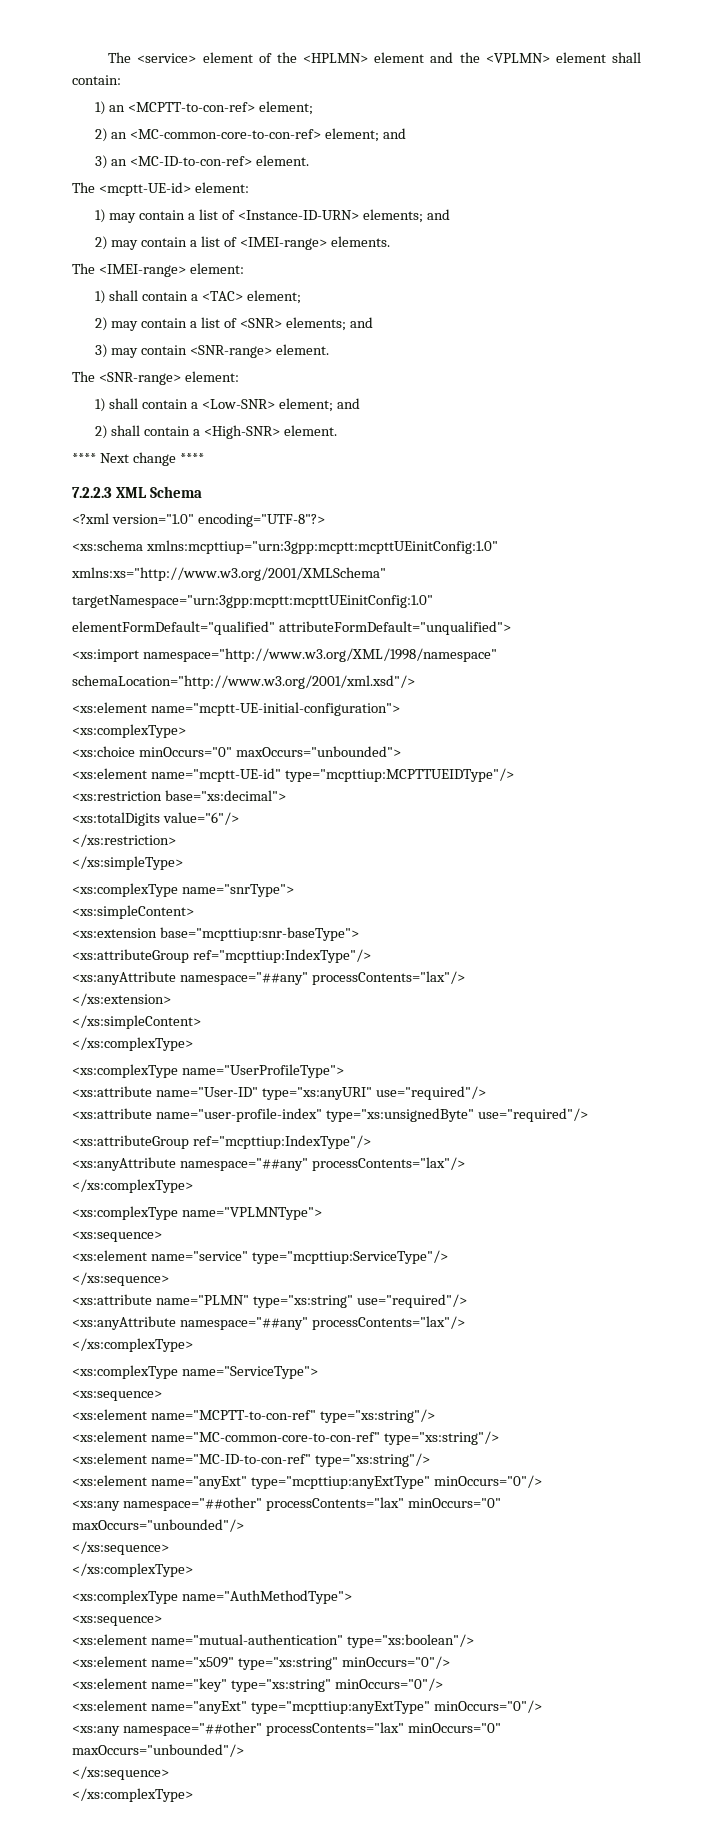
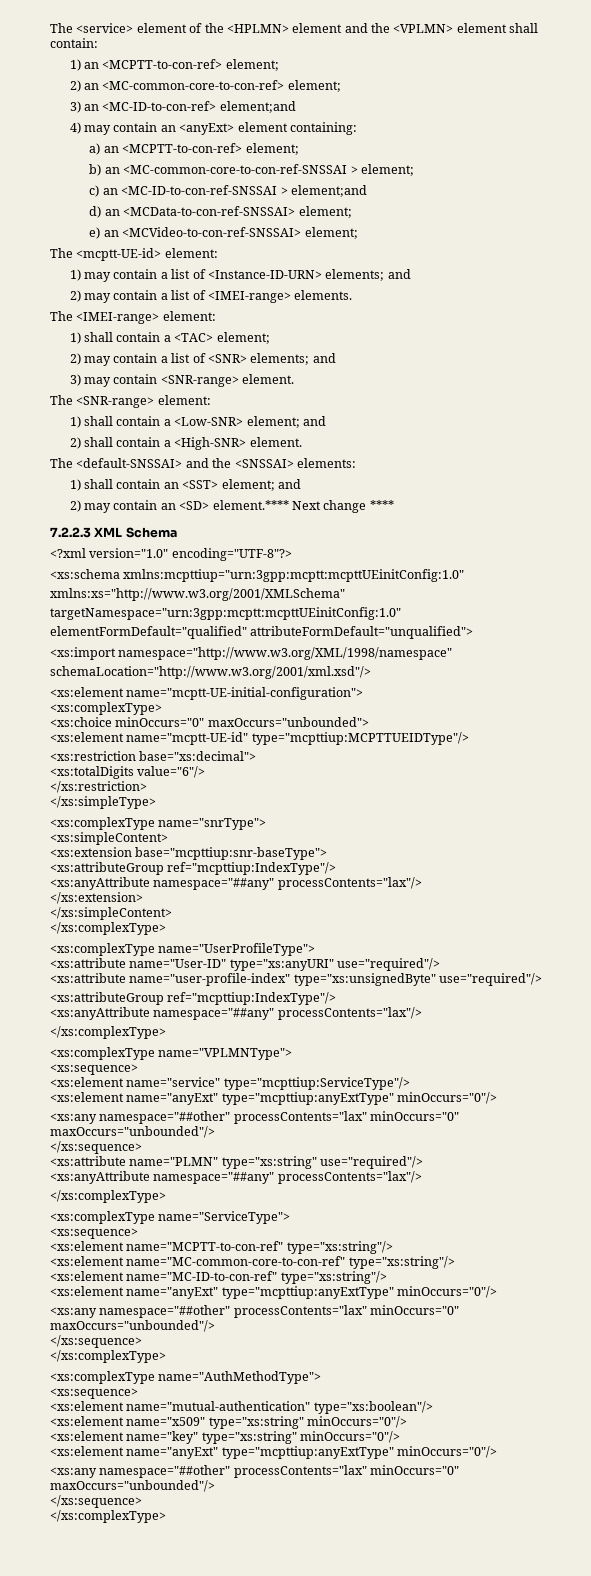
- 2) an <MC-common-core-to-con-ref> element; and
+ 2) an <MC-common-core-to-con-ref> element;
- 3) an <MC-ID-to-con-ref> element.
+ 3) an <MC-ID-to-con-ref> element;and
+ 4) may contain an <anyExt> element containing:
+ a) an <MCPTT-to-con-ref> element;
+ b) an <MC-common-core-to-con-ref-SNSSAI > element;
+ c) an <MC-ID-to-con-ref-SNSSAI > element;and
+ d) an <MCData-to-con-ref-SNSSAI> element;
+ e) an <MCVideo-to-con-ref-SNSSAI> element;
- **** Next change ****
+ The <default-SNSSAI> and the <SNSSAI> elements:
+ 1) shall contain an <SST> element; and
+ 2) may contain an <SD> element.**** Next change ****
  <xs:element name="service" type="mcpttiup:ServiceType"/>
+ <xs:element name="anyExt" type="mcpttiup:anyExtType" minOccurs="0"/>
+ <xs:any namespace="##other" processContents="lax" minOccurs="0" maxOccurs="unbounded"/>

